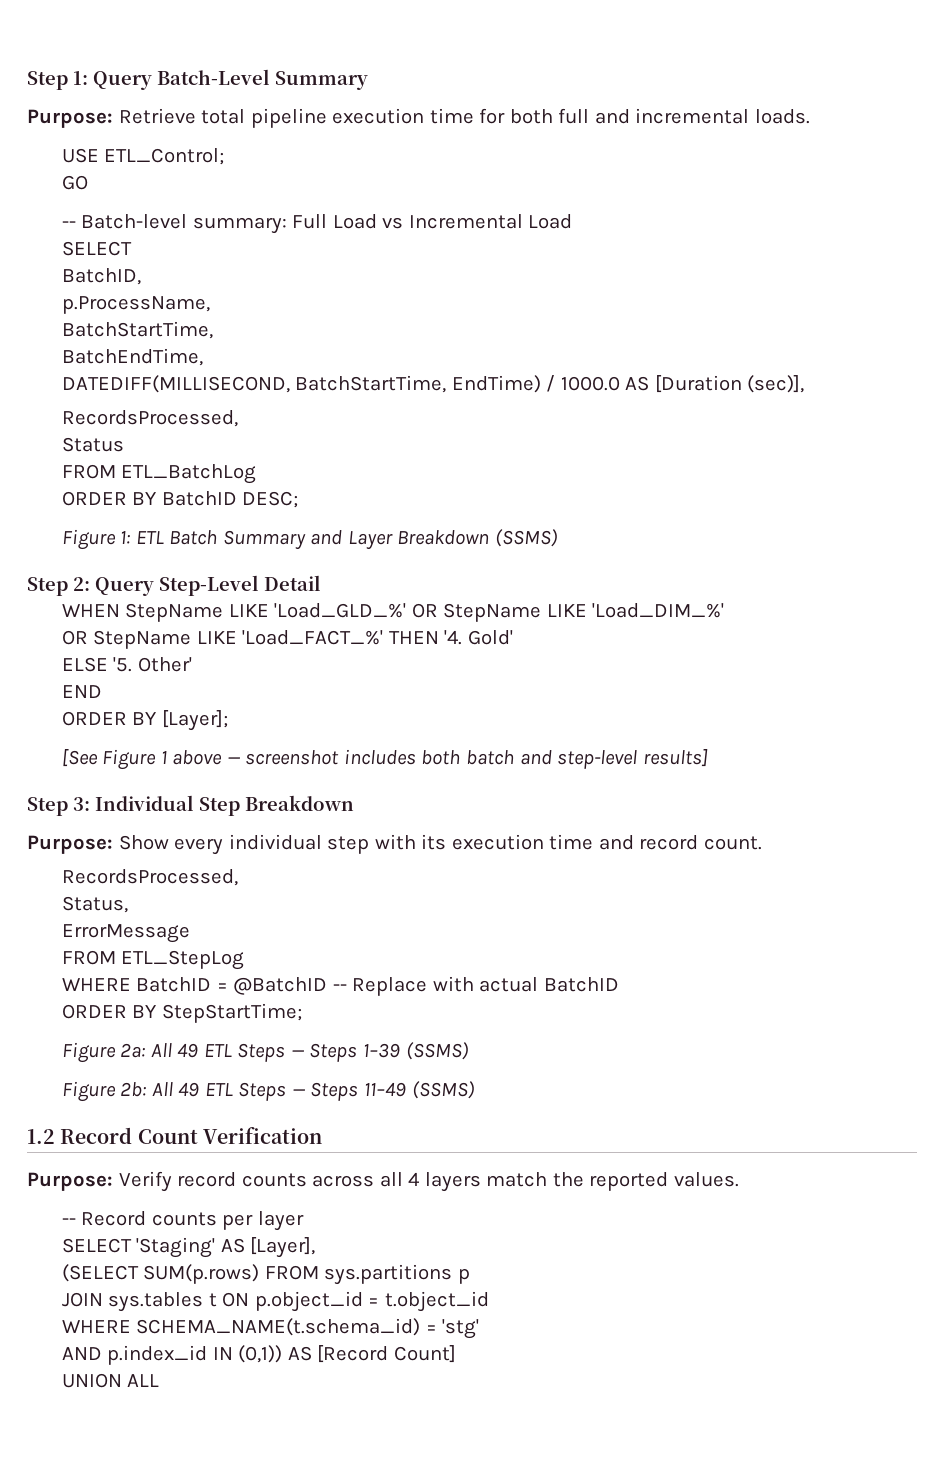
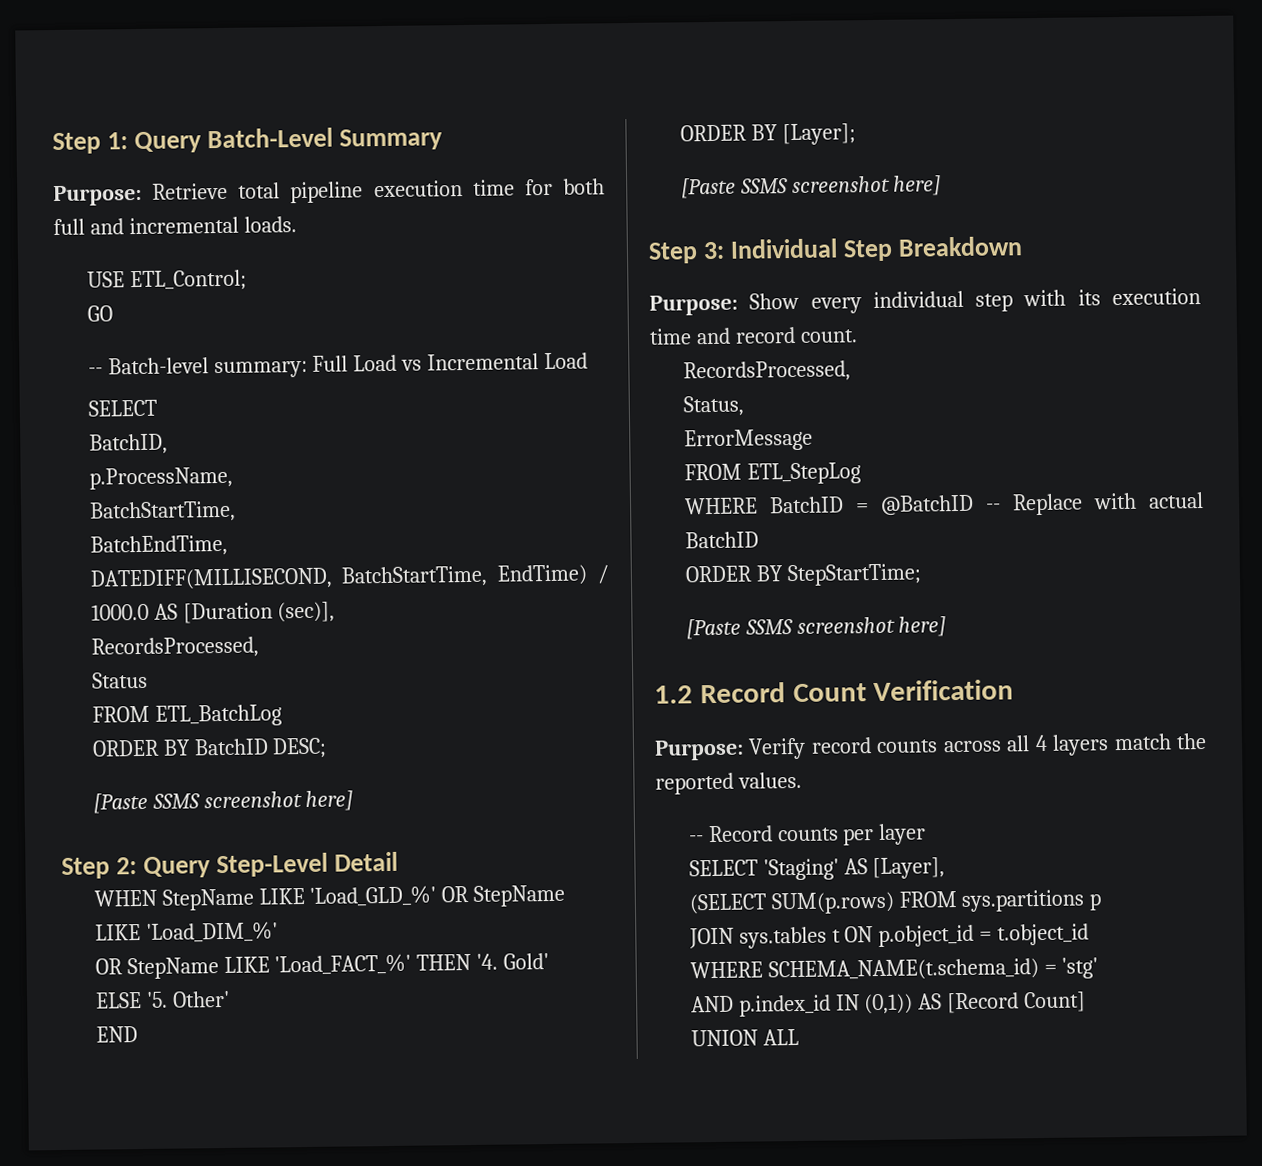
  ORDER BY BatchID DESC;
- Figure 1: ETL Batch Summary and Layer Breakdown (SSMS)
+ [Paste SSMS screenshot here]
  ORDER BY [Layer];
- [See Figure 1 above — screenshot includes both batch and step-level results]
+ [Paste SSMS screenshot here]
  ORDER BY StepStartTime;
- Figure 2a: All 49 ETL Steps — Steps 1–39 (SSMS)
- Figure 2b: All 49 ETL Steps — Steps 11–49 (SSMS)
+ [Paste SSMS screenshot here]

